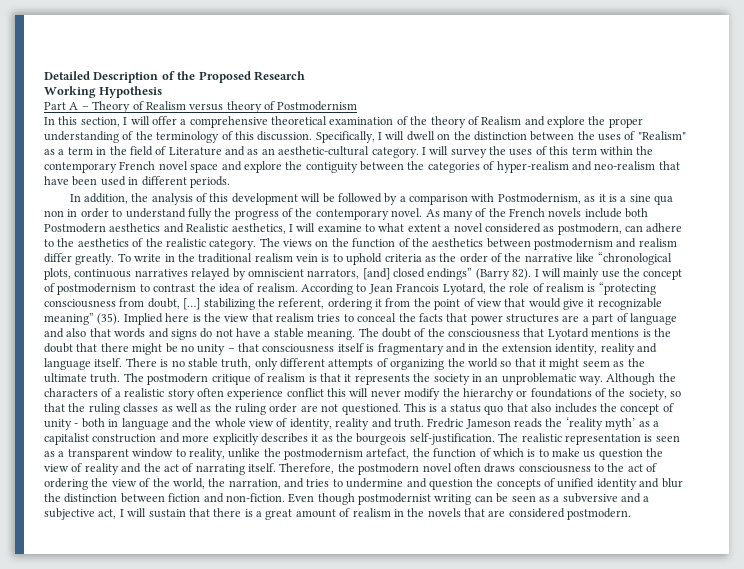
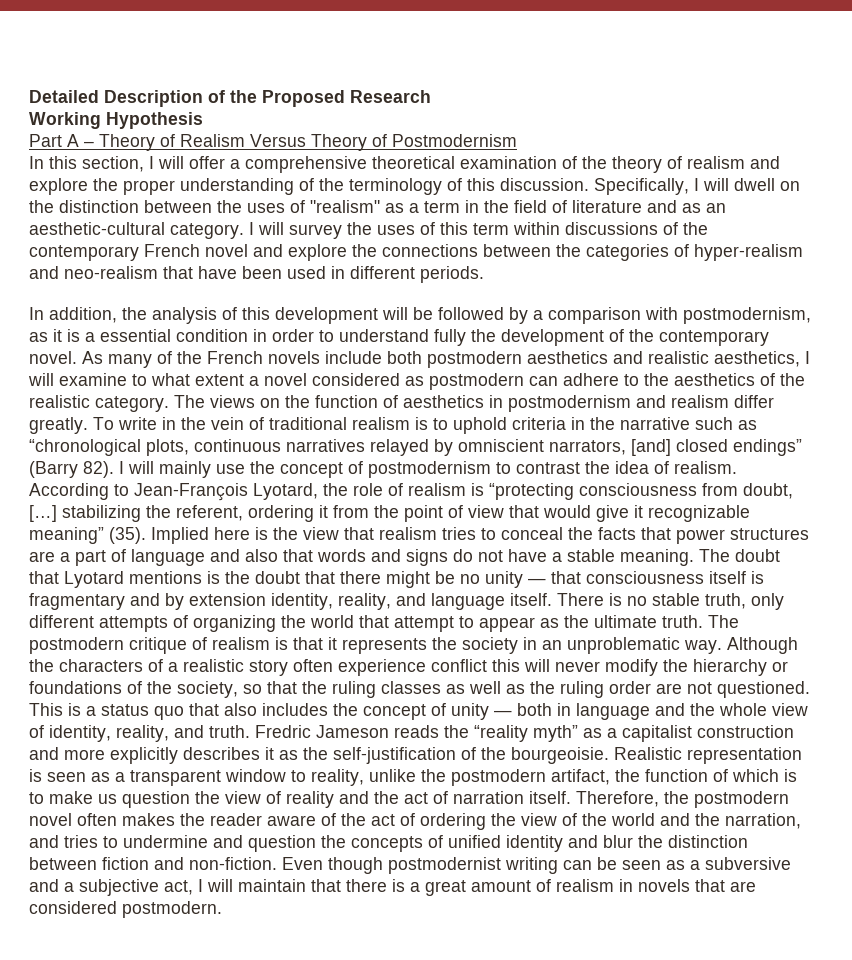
- Part A – Theory of Realism versus theory of Postmodernism
+ Part A – Theory of Realism Versus Theory of Postmodernism
- In this section, I will offer a comprehensive theoretical examination of the theory of Realism and explore the proper understanding of the terminology of this discussion.
+ In this section, I will offer a comprehensive theoretical examination of the theory of realism and explore the proper understanding of the terminology of this discussion.
- Specifically, I will dwell on the distinction between the uses of "Realism" as a term in the field of Literature and as an aesthetic-cultural category.
+ Specifically, I will dwell on the distinction between the uses of "realism" as a term in the field of literature and as an aesthetic-cultural category.
- I will survey the uses of this term within the contemporary French novel space and explore the contiguity between the categories of hyper-realism and neo-realism that have been used in different periods.
+ I will survey the uses of this term within discussions of the contemporary French novel and explore the connections between the categories of hyper-realism and neo-realism that have been used in different periods.
- In addition, the analysis of this development will be followed by a comparison with Postmodernism, as it is a sine qua non in order to understand fully the progress of the contemporary novel.
+ In addition, the analysis of this development will be followed by a comparison with postmodernism, as it is a essential condition in order to understand fully the development of the contemporary novel.
- As many of the French novels include both Postmodern aesthetics and Realistic aesthetics, I will examine to what extent a novel considered as postmodern, can adhere to the aesthetics of the realistic category.
+ As many of the French novels include both postmodern aesthetics and realistic aesthetics, I will examine to what extent a novel considered as postmodern can adhere to the aesthetics of the realistic category.
- The views on the function of the aesthetics between postmodernism and realism differ greatly.
+ The views on the function of aesthetics in postmodernism and realism differ greatly.
- To write in the traditional realism vein is to uphold criteria as the order of the narrative like “chronological plots, continuous narratives relayed by omniscient narrators, [and] closed endings” (Barry 82).
+ To write in the vein of traditional realism is to uphold criteria in the narrative such as “chronological plots, continuous narratives relayed by omniscient narrators, [and] closed endings” (Barry 82).
- According to Jean Francois Lyotard, the role of realism is “protecting consciousness from doubt, […] stabilizing the referent, ordering it from the point of view that would give it recognizable meaning” (35).
+ According to Jean-François Lyotard, the role of realism is “protecting consciousness from doubt, […] stabilizing the referent, ordering it from the point of view that would give it recognizable meaning” (35).
- The doubt of the consciousness that Lyotard mentions is the doubt that there might be no unity – that consciousness itself is fragmentary and in the extension identity, reality and language itself.
+ The doubt that Lyotard mentions is the doubt that there might be no unity — that consciousness itself is fragmentary and by extension identity, reality, and language itself.
- There is no stable truth, only different attempts of organizing the world so that it might seem as the ultimate truth.
+ There is no stable truth, only different attempts of organizing the world that attempt to appear as the ultimate truth.
- This is a status quo that also includes the concept of unity - both in language and the whole view of identity, reality and truth.
+ This is a status quo that also includes the concept of unity — both in language and the whole view of identity, reality, and truth.
- Fredric Jameson reads the ‘reality myth’ as a capitalist construction and more explicitly describes it as the bourgeois self-justification. The realistic representation is seen as a transparent window to reality, unlike the postmodernism artefact, the function of which is to make us question the view of reality and the act of narrating itself.
+ Fredric Jameson reads the “reality myth” as a capitalist construction and more explicitly describes it as the self-justification of the bourgeoisie. Realistic representation is seen as a transparent window to reality, unlike the postmodern artifact, the function of which is to make us question the view of reality and the act of narration itself.
- Therefore, the postmodern novel often draws consciousness to the act of ordering the view of the world, the narration, and tries to undermine and question the concepts of unified identity and blur the distinction between fiction and non-fiction.
+ Therefore, the postmodern novel often makes the reader aware of the act of ordering the view of the world and the narration, and tries to undermine and question the concepts of unified identity and blur the distinction between fiction and non-fiction.
- Even though postmodernist writing can be seen as a subversive and a subjective act, I will sustain that there is a great amount of realism in the novels that are considered postmodern.
+ Even though postmodernist writing can be seen as a subversive and a subjective act, I will maintain that there is a great amount of realism in novels that are considered postmodern.

